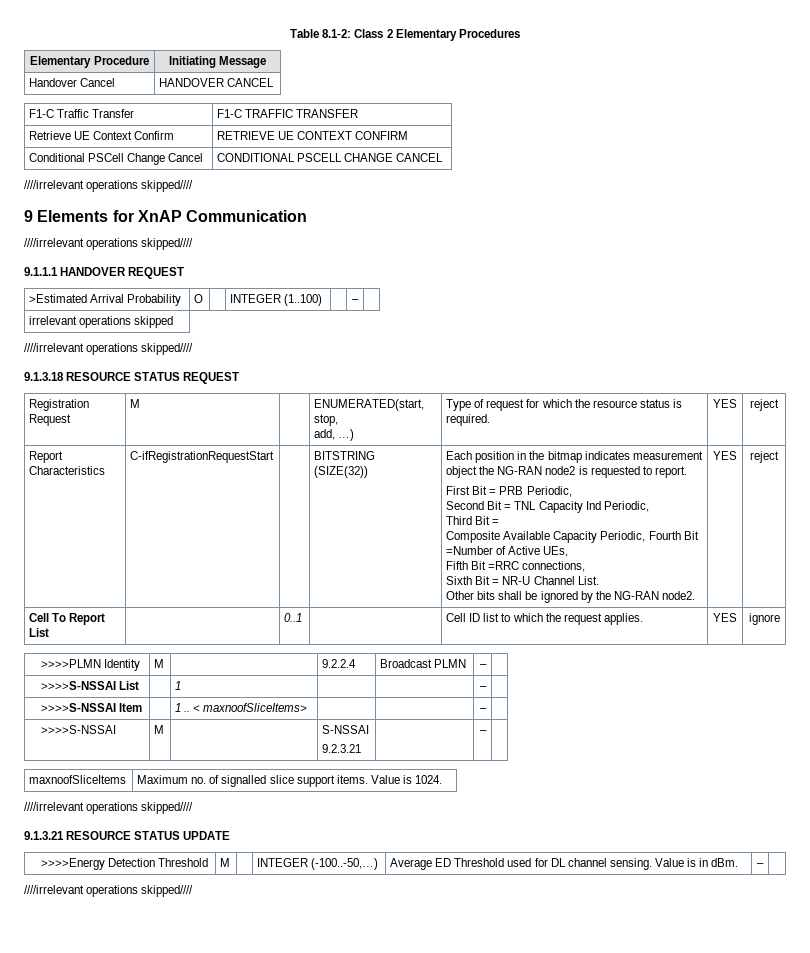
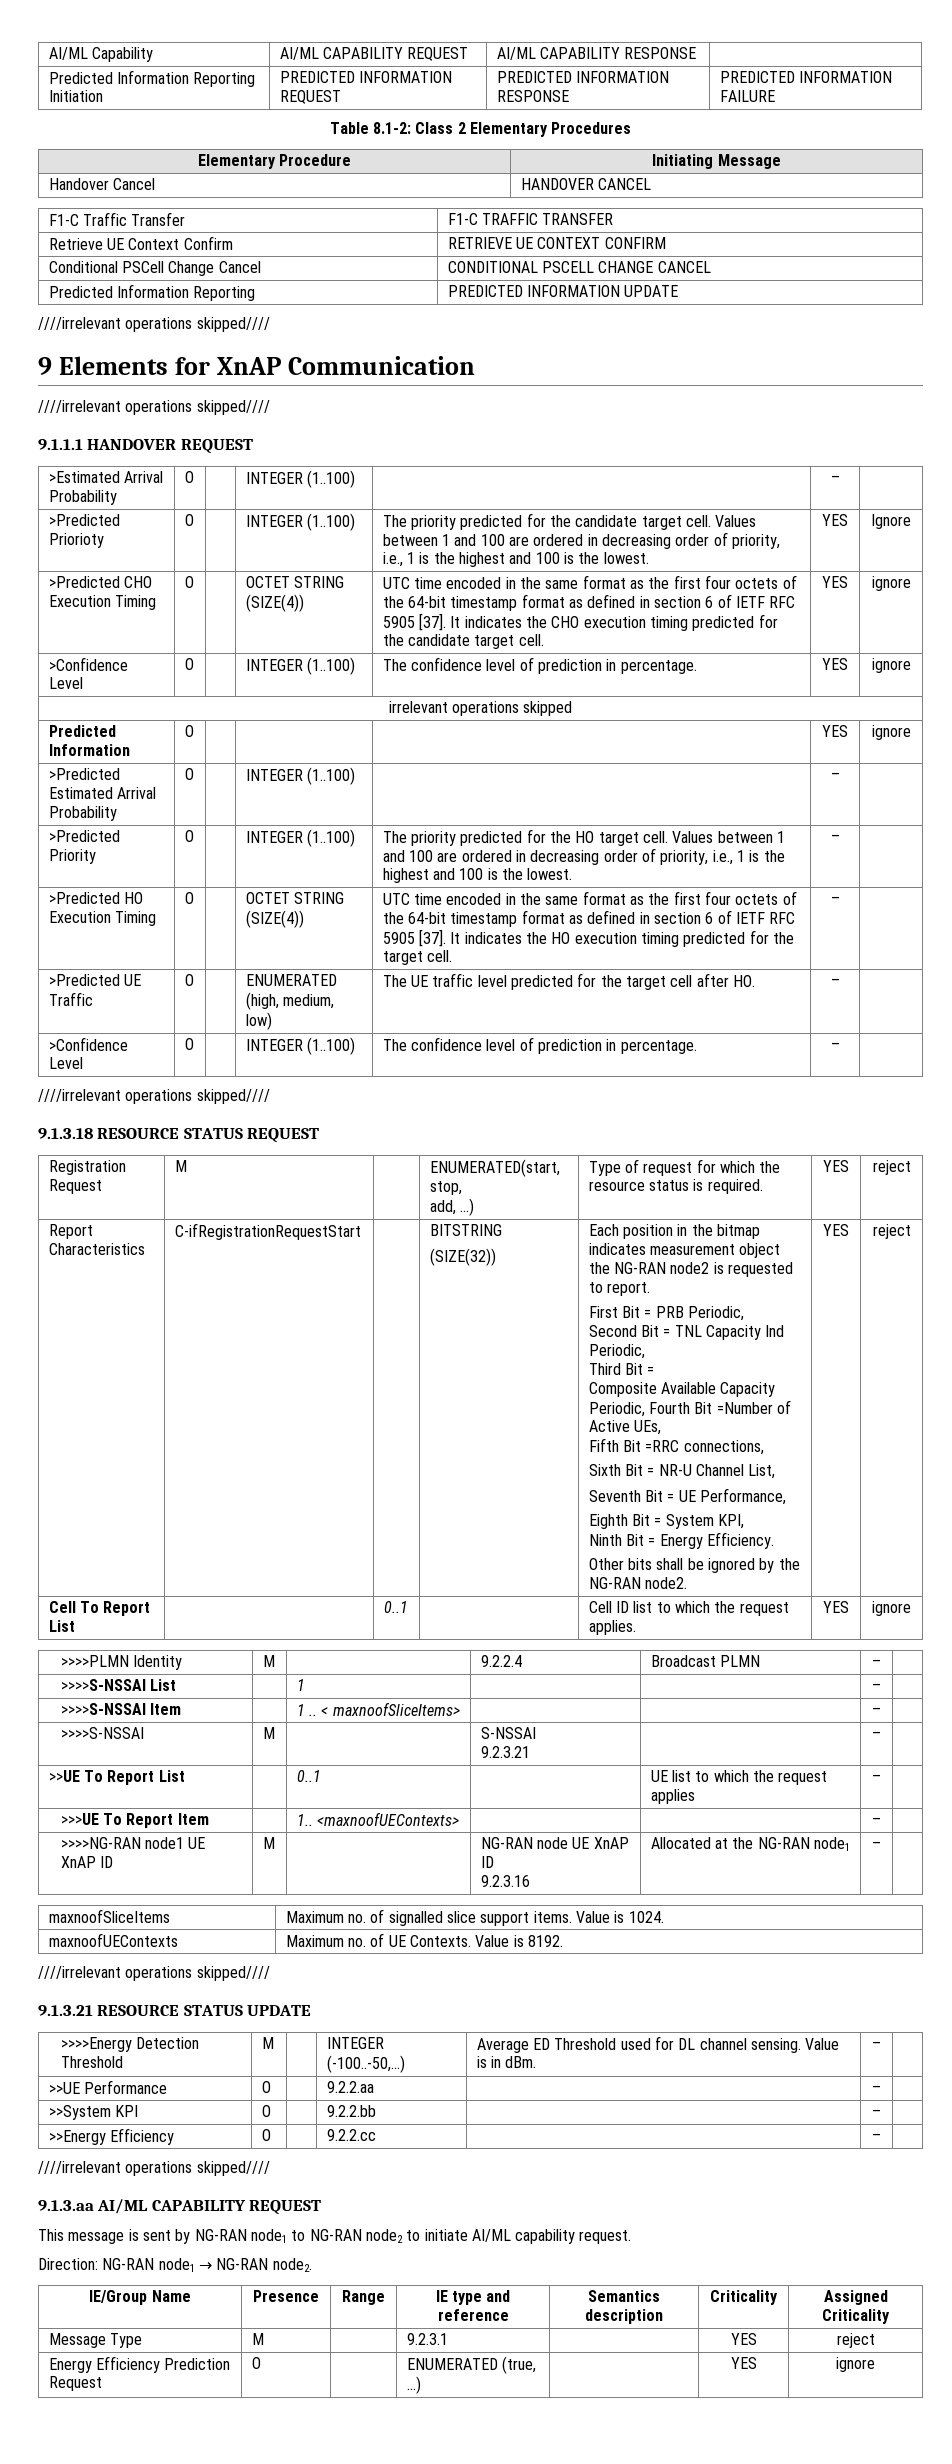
+ AI/ML Capability | AI/ML CAPABILITY REQUEST | AI/ML CAPABILITY RESPONSE |
+ Predicted Information Reporting Initiation | PREDICTED INFORMATION REQUEST | PREDICTED INFORMATION RESPONSE | PREDICTED INFORMATION FAILURE
+ Predicted Information Reporting | PREDICTED INFORMATION UPDATE
+ >Predicted Priorioty | O | | INTEGER (1..100) | The priority predicted for the candidate target cell. Values between 1 and 100 are ordered in decreasing order of priority, i.e., 1 is the highest and 100 is the lowest. | YES | Ignore
+ >Predicted CHO Execution Timing | O | | OCTET STRING (SIZE(4)) | UTC time encoded in the same format as the first four octets of the 64-bit timestamp format as defined in section 6 of IETF RFC 5905 [37]. It indicates the CHO execution timing predicted for the candidate target cell. | YES | ignore
+ >Confidence Level | O | | INTEGER (1..100) | The confidence level of prediction in percentage. | YES | ignore
  irrelevant operations skipped
+ Predicted Information | O | | | | YES | ignore
+ >Predicted Estimated Arrival Probability | O | | INTEGER (1..100) | | – |
+ >Predicted Priority | O | | INTEGER (1..100) | The priority predicted for the HO target cell. Values between 1 and 100 are ordered in decreasing order of priority, i.e., 1 is the highest and 100 is the lowest. | – |
+ >Predicted HO Execution Timing | O | | OCTET STRING (SIZE(4)) | UTC time encoded in the same format as the first four octets of the 64-bit timestamp format as defined in section 6 of IETF RFC 5905 [37]. It indicates the HO execution timing predicted for the target cell. | – |
+ >Predicted UE Traffic | O | | ENUMERATED (high, medium, low) | The UE traffic level predicted for the target cell after HO. | – |
+ >Confidence Level | O | | INTEGER (1..100) | The confidence level of prediction in percentage. | – |
- Sixth Bit = NR-U Channel List.
+ Sixth Bit = NR-U Channel List,
+ Seventh Bit = UE Performance,
+ Eighth Bit = System KPI,
+ Ninth Bit = Energy Efficiency.
+ >>UE To Report List | | 0..1 | | UE list to which the request applies | – |
+ >>>UE To Report Item | | 1.. <maxnoofUEContexts> | | | – |
+ >>>>NG-RAN node1 UE XnAP ID | M | | NG-RAN node UE XnAP ID
+ 9.2.3.16 | Allocated at the NG-RAN node1 | – |
+ maxnoofUEContexts | Maximum no. of UE Contexts. Value is 8192.
  >>>>Energy Detection Threshold | M | | INTEGER (-100..-50,…) | Average ED Threshold used for DL channel sensing. Value is in dBm. | – |
+ >>UE Performance | O | | 9.2.2.aa | | – |
+ >>System KPI | O | | 9.2.2.bb | | – |
+ >>Energy Efficiency | O | | 9.2.2.cc | | – |
  ////irrelevant operations skipped////
+ 9.1.3.aa AI/ML CAPABILITY REQUEST
+ This message is sent by NG-RAN node1 to NG-RAN node2 to initiate AI/ML capability request.
+ Direction: NG-RAN node1 → NG-RAN node2.
+ IE/Group Name | Presence | Range | IE type and reference | Semantics description | Criticality | Assigned Criticality
+ Message Type | M | | 9.2.3.1 | | YES | reject
+ Energy Efficiency Prediction Request | O | | ENUMERATED (true, …) | | YES | ignore

